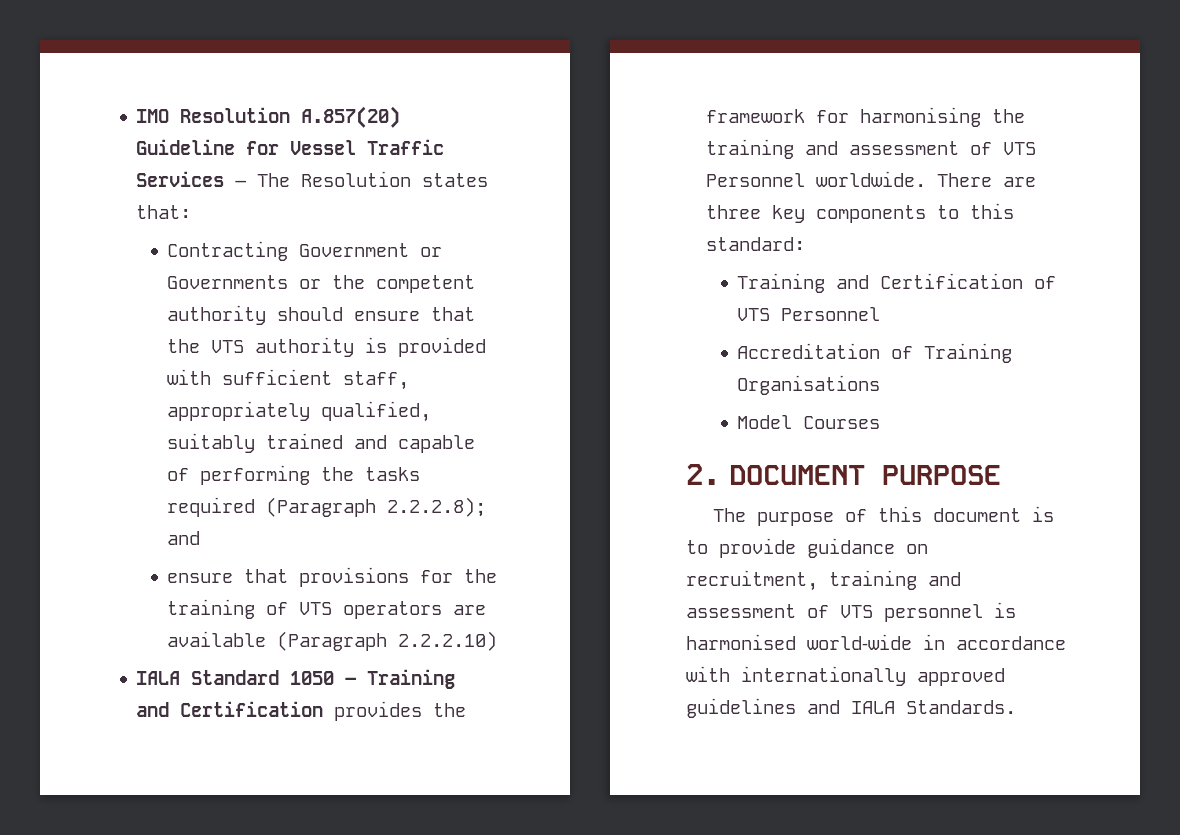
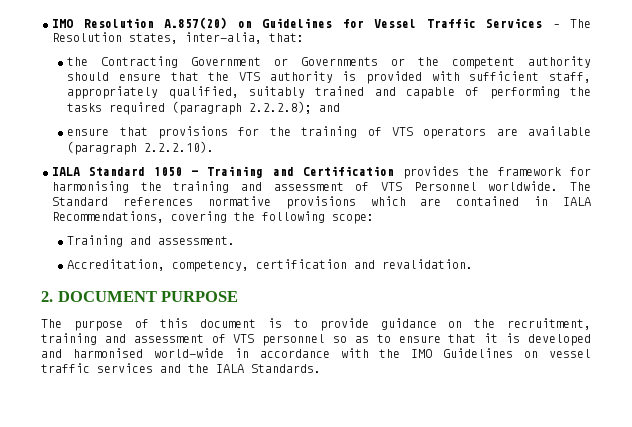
- IMO Resolution A.857(20) Guideline for Vessel Traffic Services – The Resolution states that:
+ IMO Resolution A.857(20) on Guidelines for Vessel Traffic Services – The Resolution states, inter-alia, that:
- Contracting Government or Governments or the competent authority should ensure that the VTS authority is provided with sufficient staff, appropriately qualified, suitably trained and capable of performing the tasks required (Paragraph 2.2.2.8); and
+ the Contracting Government or Governments or the competent authority should ensure that the VTS authority is provided with sufficient staff, appropriately qualified, suitably trained and capable of performing the tasks required (paragraph 2.2.2.8); and
- ensure that provisions for the training of VTS operators are available (Paragraph 2.2.2.10)
+ ensure that provisions for the training of VTS operators are available (paragraph 2.2.2.10).
- There are three key components to this standard:
- Training and Certification of VTS Personnel
- Accreditation of Training Organisations
- Model Courses
+ The Standard references normative provisions which are contained in IALA Recommendations, covering the following scope:
+ Training and assessment.
+ Accreditation, competency, certification and revalidation.
- The purpose of this document is to provide guidance on recruitment, training and assessment of VTS personnel is harmonised world‐wide in accordance with internationally approved guidelines and IALA Standards.
+ The purpose of this document is to provide guidance on the recruitment, training and assessment of VTS personnel so as to ensure that it is developed and harmonised world‐wide in accordance with the IMO Guidelines on vessel traffic services and the IALA Standards.

